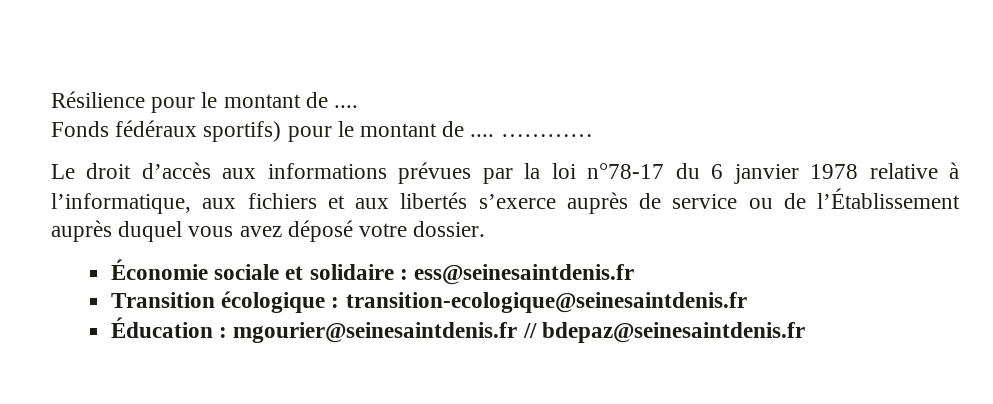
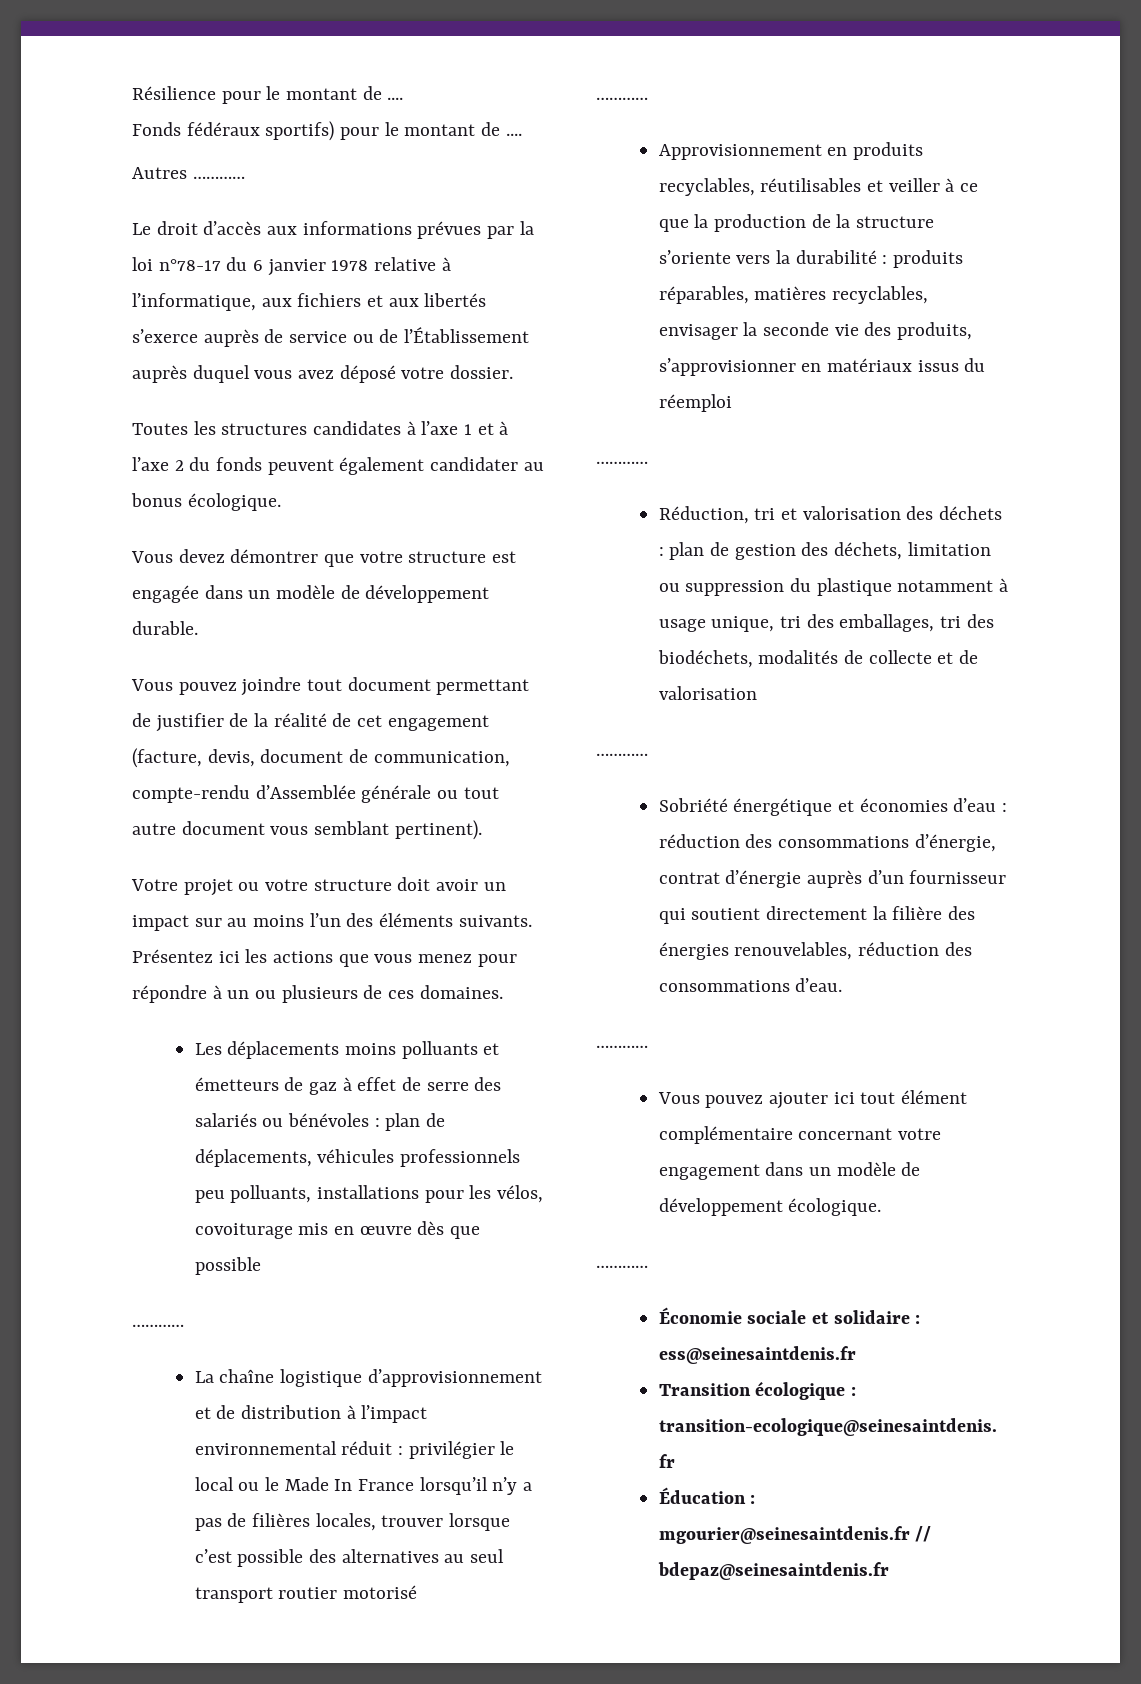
- Fonds fédéraux sportifs) pour le montant de .... …………
+ Fonds fédéraux sportifs) pour le montant de ....
+ Autres …………
+ Toutes les structures candidates à l’axe 1 et à l’axe 2 du fonds peuvent également candidater au bonus écologique.
+ Vous devez démontrer que votre structure est engagée dans un modèle de développement durable.
+ Vous pouvez joindre tout document permettant de justifier de la réalité de cet engagement (facture, devis, document de communication, compte-rendu d’Assemblée générale ou tout autre document vous semblant pertinent).
+ Votre projet ou votre structure doit avoir un impact sur au moins l’un des éléments suivants. Présentez ici les actions que vous menez pour répondre à un ou plusieurs de ces domaines.
+ Les déplacements moins polluants et émetteurs de gaz à effet de serre des salariés ou bénévoles : plan de déplacements, véhicules professionnels peu polluants, installations pour les vélos, covoiturage mis en œuvre dès que possible
+ …………
+ La chaîne logistique d’approvisionnement et de distribution à l’impact environnemental réduit : privilégier le local ou le Made In France lorsqu’il n’y a pas de filières locales, trouver lorsque c’est possible des alternatives au seul transport routier motorisé
+ …………
+ Approvisionnement en produits recyclables, réutilisables et veiller à ce que la production de la structure s’oriente vers la durabilité : produits réparables, matières recyclables, envisager la seconde vie des produits, s’approvisionner en matériaux issus du réemploi
+ …………
+ Réduction, tri et valorisation des déchets : plan de gestion des déchets, limitation ou suppression du plastique notamment à usage unique, tri des emballages, tri des biodéchets, modalités de collecte et de valorisation
+ …………
+ Sobriété énergétique et économies d’eau : réduction des consommations d’énergie, contrat d’énergie auprès d’un fournisseur qui soutient directement la filière des énergies renouvelables, réduction des consommations d’eau.
+ …………
+ Vous pouvez ajouter ici tout élément complémentaire concernant votre engagement dans un modèle de développement écologique.
+ …………

